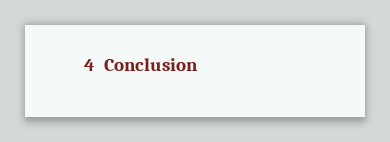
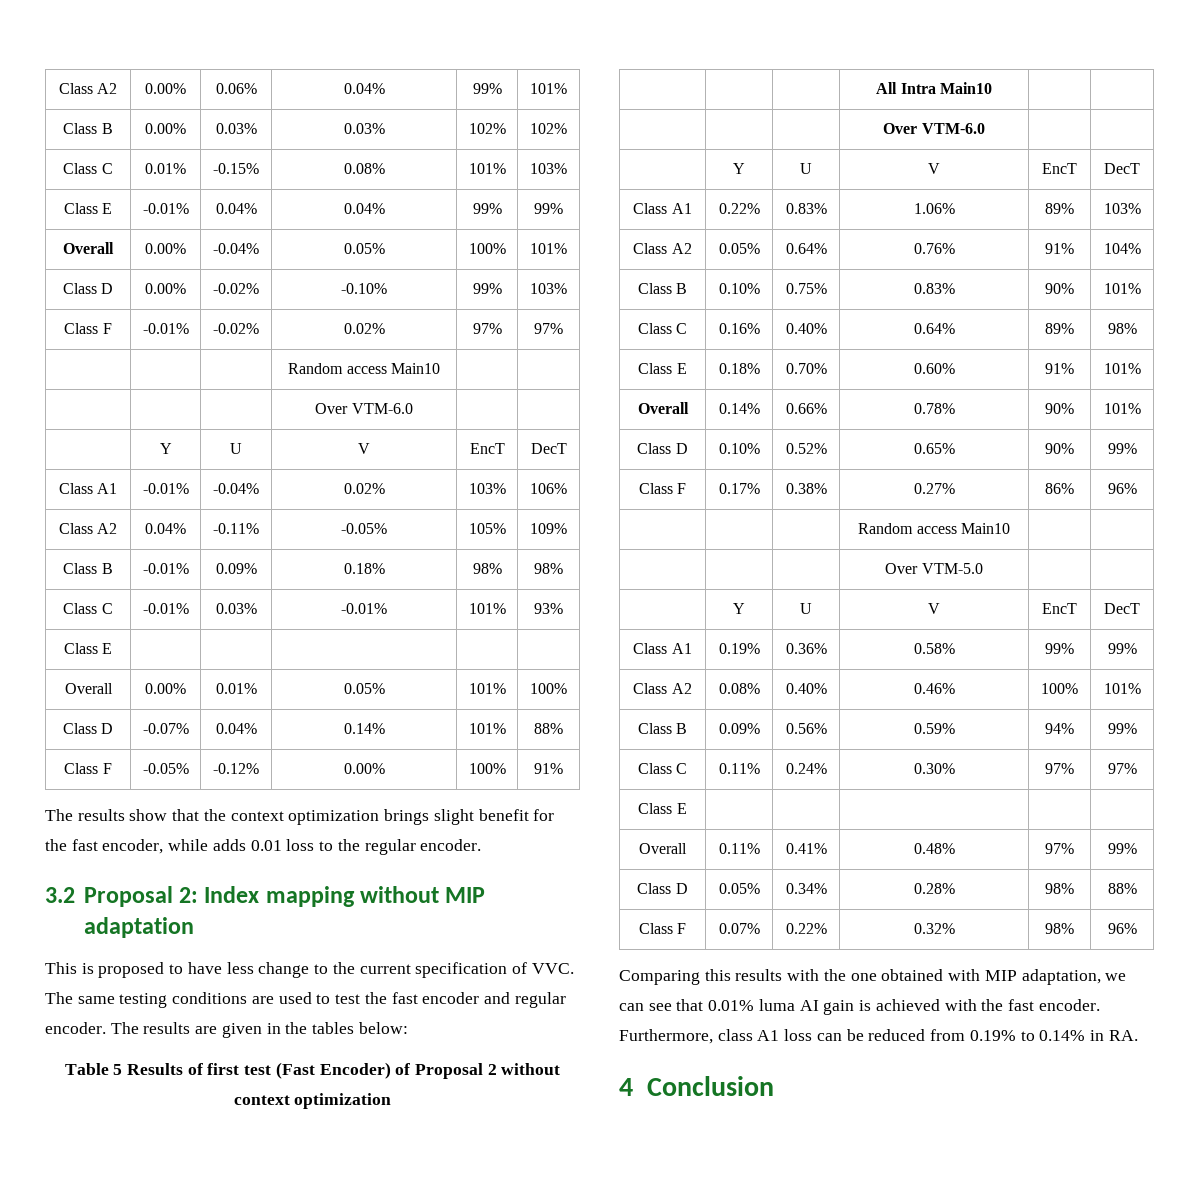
+ Class A2 | 0.00% | 0.06% | 0.04% | 99% | 101%
+ Class B | 0.00% | 0.03% | 0.03% | 102% | 102%
+ Class C | 0.01% | -0.15% | 0.08% | 101% | 103%
+ Class E | -0.01% | 0.04% | 0.04% | 99% | 99%
+ Overall | 0.00% | -0.04% | 0.05% | 100% | 101%
+ Class D | 0.00% | -0.02% | -0.10% | 99% | 103%
+ Class F | -0.01% | -0.02% | 0.02% | 97% | 97%
+ | | | Random access Main10 | |
+ | | | Over VTM-6.0 | |
+ | Y | U | V | EncT | DecT
+ Class A1 | -0.01% | -0.04% | 0.02% | 103% | 106%
+ Class A2 | 0.04% | -0.11% | -0.05% | 105% | 109%
+ Class B | -0.01% | 0.09% | 0.18% | 98% | 98%
+ Class C | -0.01% | 0.03% | -0.01% | 101% | 93%
+ Class E | | | | |
+ Overall | 0.00% | 0.01% | 0.05% | 101% | 100%
+ Class D | -0.07% | 0.04% | 0.14% | 101% | 88%
+ Class F | -0.05% | -0.12% | 0.00% | 100% | 91%
+ The results show that the context optimization brings slight benefit for the fast encoder, while adds 0.01 loss to the regular encoder.
+ 3.2 Proposal 2: Index mapping without MIP adaptation
+ This is proposed to have less change to the current specification of VVC. The same testing conditions are used to test the fast encoder and regular encoder. The results are given in the tables below:
+ Table 5 Results of first test (Fast Encoder) of Proposal 2 without context optimization
+ | | | All Intra Main10 | |
+ | | | Over VTM-6.0 | |
+ | Y | U | V | EncT | DecT
+ Class A1 | 0.22% | 0.83% | 1.06% | 89% | 103%
+ Class A2 | 0.05% | 0.64% | 0.76% | 91% | 104%
+ Class B | 0.10% | 0.75% | 0.83% | 90% | 101%
+ Class C | 0.16% | 0.40% | 0.64% | 89% | 98%
+ Class E | 0.18% | 0.70% | 0.60% | 91% | 101%
+ Overall | 0.14% | 0.66% | 0.78% | 90% | 101%
+ Class D | 0.10% | 0.52% | 0.65% | 90% | 99%
+ Class F | 0.17% | 0.38% | 0.27% | 86% | 96%
+ | | | Random access Main10 | |
+ | | | Over VTM-5.0 | |
+ | Y | U | V | EncT | DecT
+ Class A1 | 0.19% | 0.36% | 0.58% | 99% | 99%
+ Class A2 | 0.08% | 0.40% | 0.46% | 100% | 101%
+ Class B | 0.09% | 0.56% | 0.59% | 94% | 99%
+ Class C | 0.11% | 0.24% | 0.30% | 97% | 97%
+ Class E | | | | |
+ Overall | 0.11% | 0.41% | 0.48% | 97% | 99%
+ Class D | 0.05% | 0.34% | 0.28% | 98% | 88%
+ Class F | 0.07% | 0.22% | 0.32% | 98% | 96%
+ Comparing this results with the one obtained with MIP adaptation, we can see that 0.01% luma AI gain is achieved with the fast encoder. Furthermore, class A1 loss can be reduced from 0.19% to 0.14% in RA.

